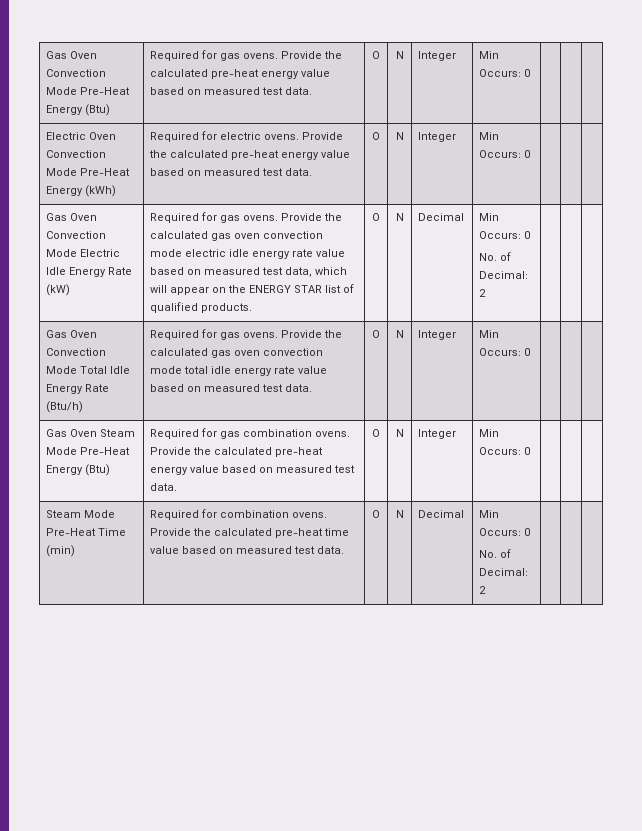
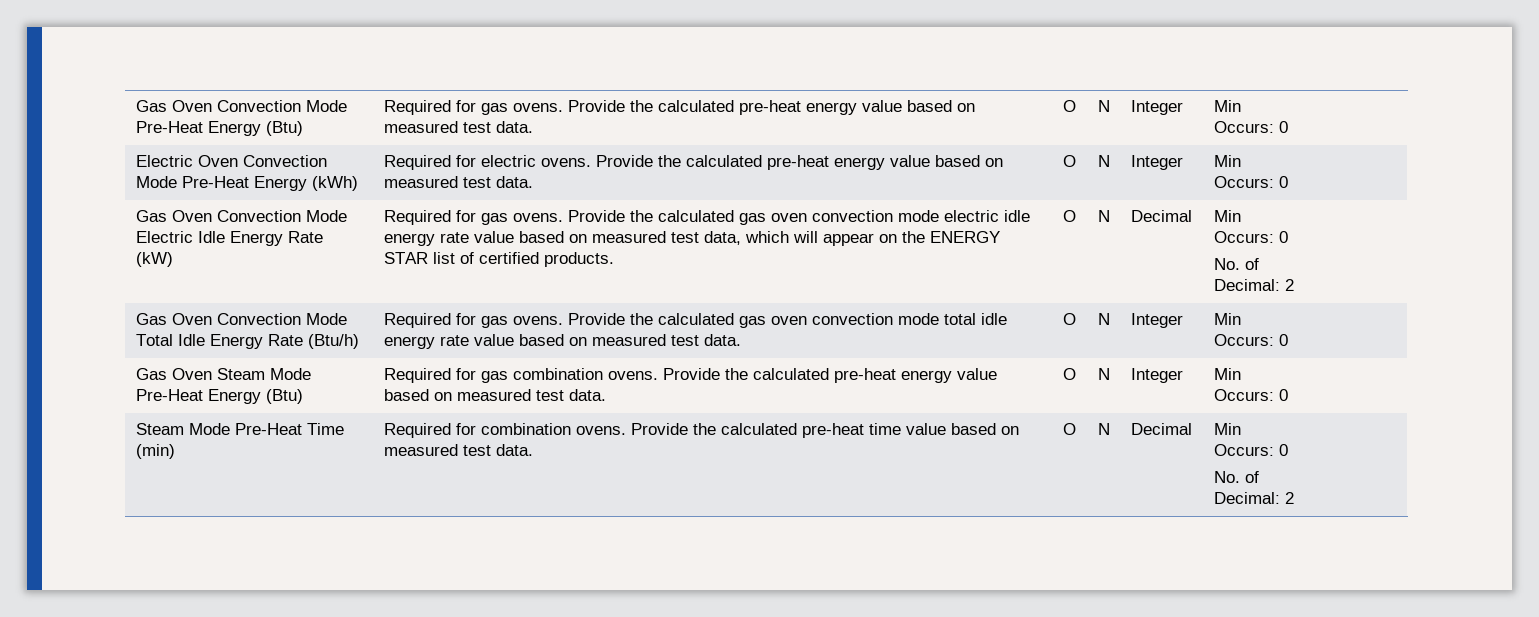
- Provide the calculated gas oven convection mode electric idle energy rate value based on measured test data, which will appear on the ENERGY STAR list of qualified products.
+ Provide the calculated gas oven convection mode electric idle energy rate value based on measured test data, which will appear on the ENERGY STAR list of certified products.

